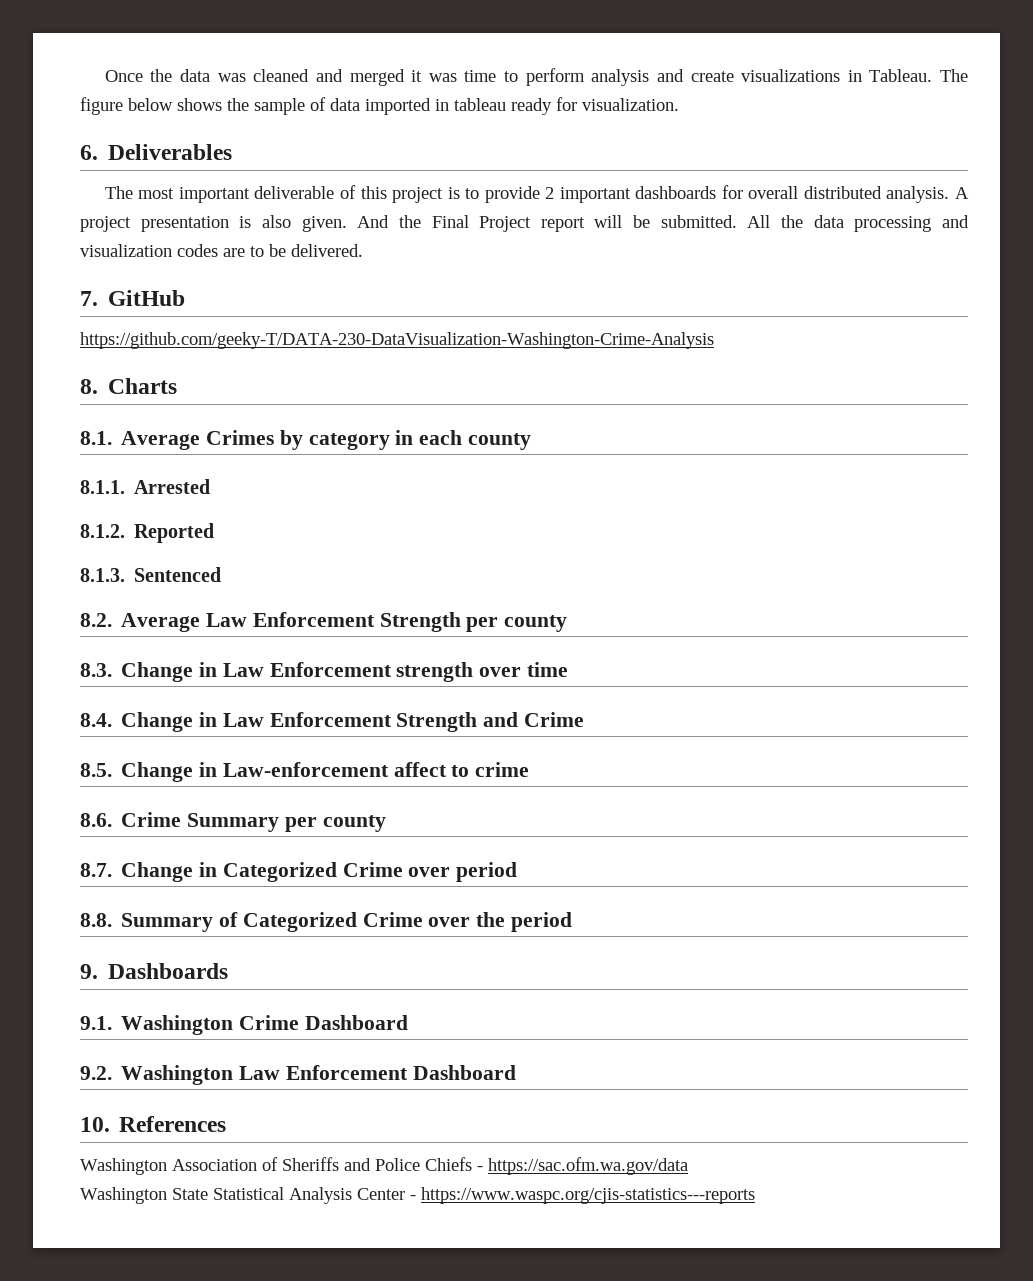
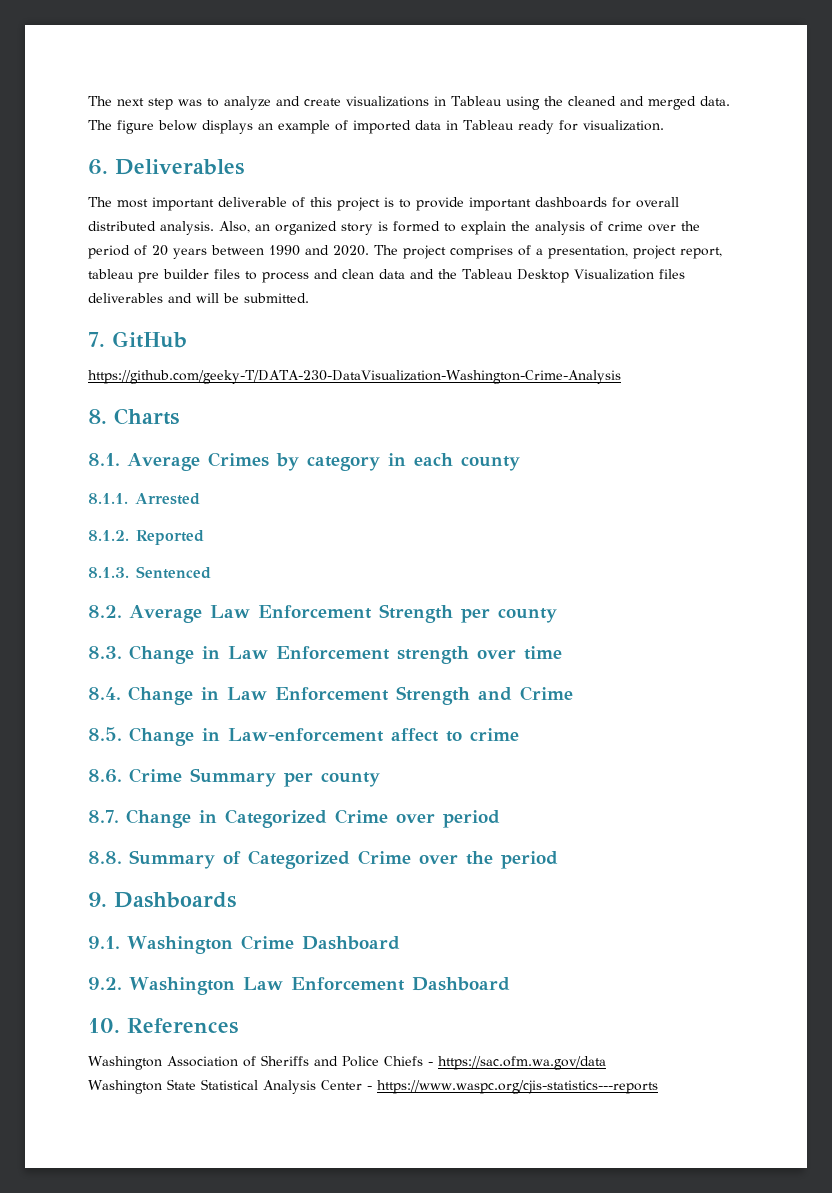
- Once the data was cleaned and merged it was time to perform analysis and create visualizations in Tableau. The figure below shows the sample of data imported in tableau ready for visualization.
+ The next step was to analyze and create visualizations in Tableau using the cleaned and merged data. The figure below displays an example of imported data in Tableau ready for visualization.
- The most important deliverable of this project is to provide 2 important dashboards for overall distributed analysis.
+ The most important deliverable of this project is to provide important dashboards for overall distributed analysis.
- A project presentation is also given. And the Final Project report will be submitted. All the data processing and visualization codes are to be delivered.
+ Also, an organized story is formed to explain the analysis of crime over the period of 20 years between 1990 and 2020. The project comprises of a presentation, project report, tableau pre builder files to process and clean data and the Tableau Desktop Visualization files deliverables and will be submitted.

